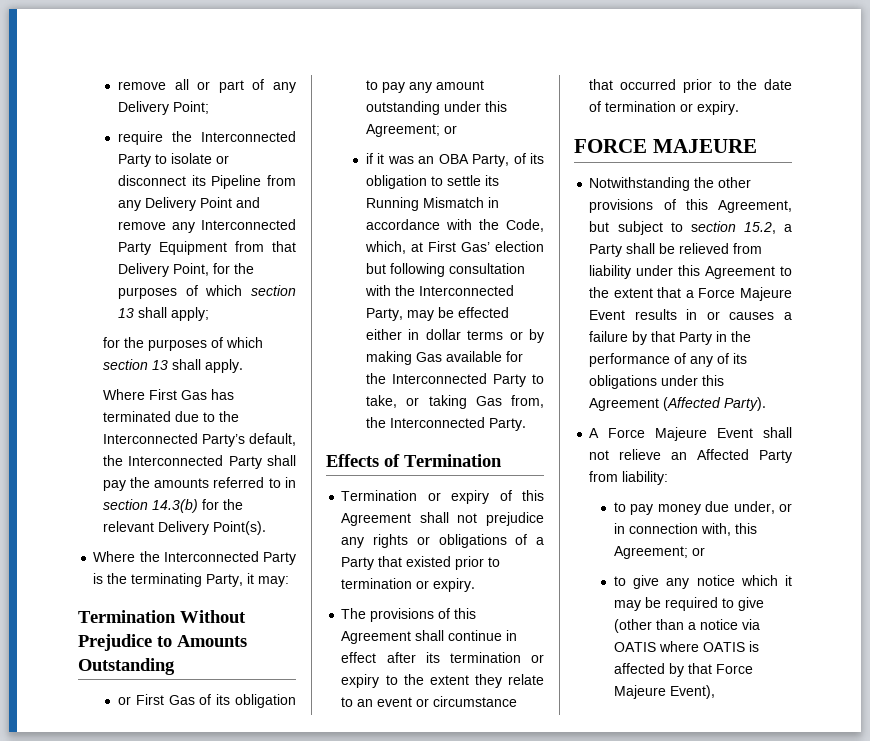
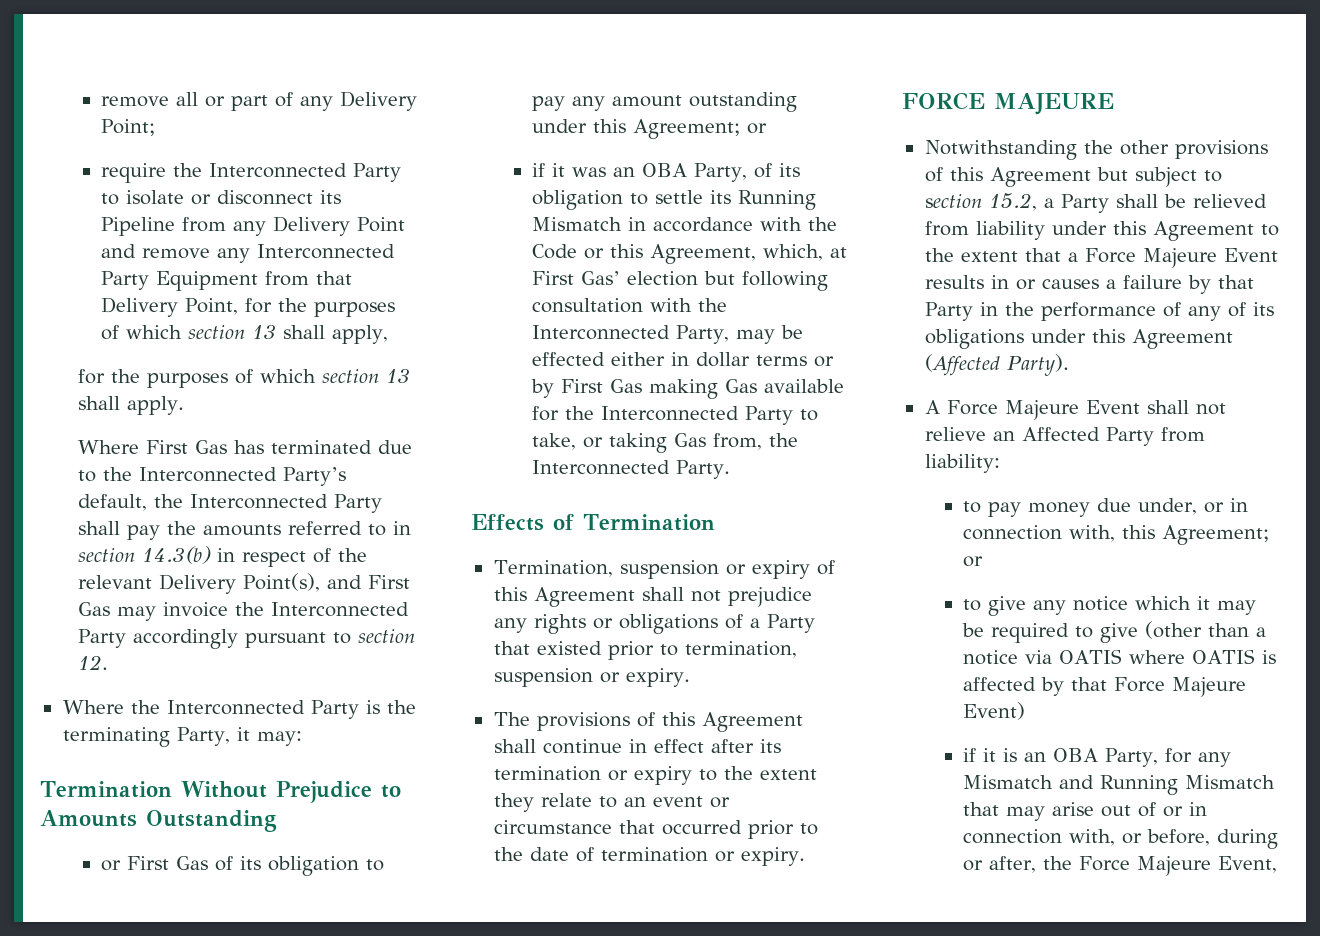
- require the Interconnected Party to isolate or disconnect its Pipeline from any Delivery Point and remove any Interconnected Party Equipment from that Delivery Point, for the purposes of which section 13 shall apply;
+ require the Interconnected Party to isolate or disconnect its Pipeline from any Delivery Point and remove any Interconnected Party Equipment from that Delivery Point, for the purposes of which section 13 shall apply,
- Where First Gas has terminated due to the Interconnected Party’s default, the Interconnected Party shall pay the amounts referred to in section 14.3(b) for the relevant Delivery Point(s).
+ Where First Gas has terminated due to the Interconnected Party’s default, the Interconnected Party shall pay the amounts referred to in section 14.3(b) in respect of the relevant Delivery Point(s), and First Gas may invoice the Interconnected Party accordingly pursuant to section 12.
- if it was an OBA Party, of its obligation to settle its Running Mismatch in accordance with the Code, which, at First Gas’ election but following consultation with the Interconnected Party, may be effected either in dollar terms or by making Gas available for the Interconnected Party to take, or taking Gas from, the Interconnected Party.
+ if it was an OBA Party, of its obligation to settle its Running Mismatch in accordance with the Code or this Agreement, which, at First Gas’ election but following consultation with the Interconnected Party, may be effected either in dollar terms or by First Gas making Gas available for the Interconnected Party to take, or taking Gas from, the Interconnected Party.
- Termination or expiry of this Agreement shall not prejudice any rights or obligations of a Party that existed prior to termination or expiry.
+ Termination, suspension or expiry of this Agreement shall not prejudice any rights or obligations of a Party that existed prior to termination, suspension or expiry.
- Notwithstanding the other provisions of this Agreement, but subject to section 15.2, a Party shall be relieved from liability under this Agreement to the extent that a Force Majeure Event results in or causes a failure by that Party in the performance of any of its obligations under this Agreement (Affected Party).
+ Notwithstanding the other provisions of this Agreement but subject to section 15.2, a Party shall be relieved from liability under this Agreement to the extent that a Force Majeure Event results in or causes a failure by that Party in the performance of any of its obligations under this Agreement (Affected Party).
- to give any notice which it may be required to give (other than a notice via OATIS where OATIS is affected by that Force Majeure Event),
+ to give any notice which it may be required to give (other than a notice via OATIS where OATIS is affected by that Force Majeure Event)
+ if it is an OBA Party, for any Mismatch and Running Mismatch that may arise out of or in connection with, or before, during or after, the Force Majeure Event,

